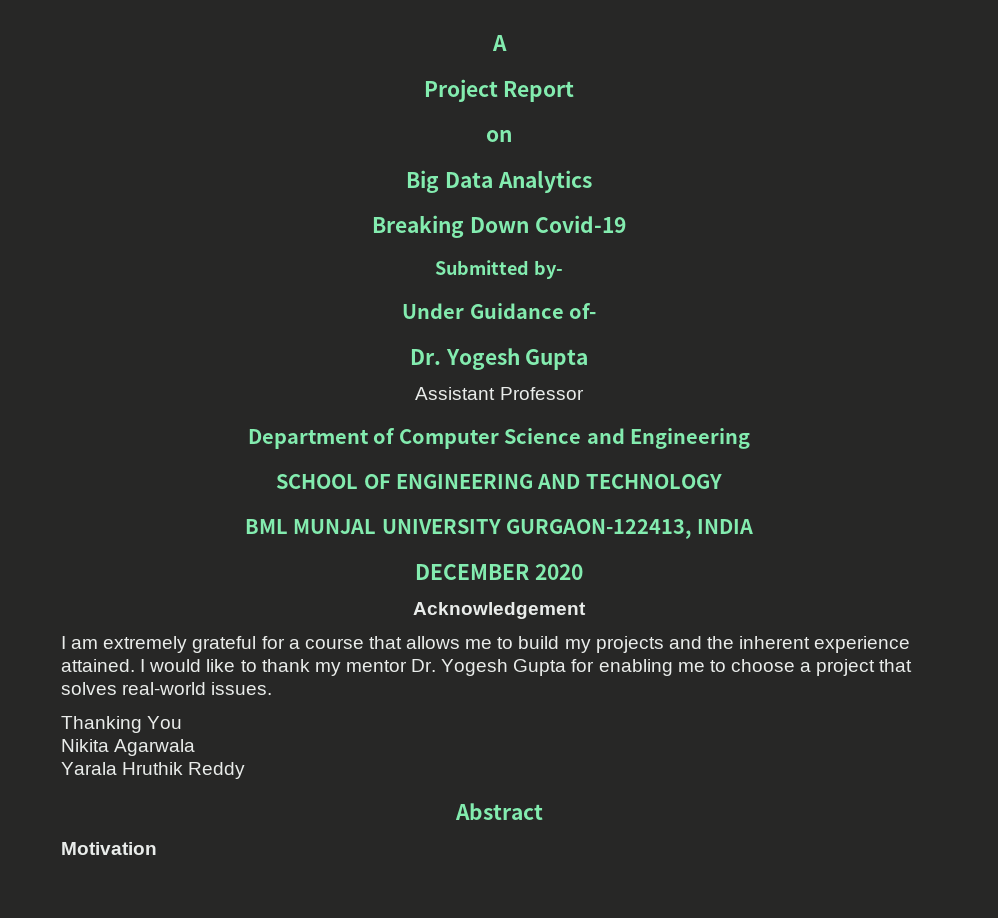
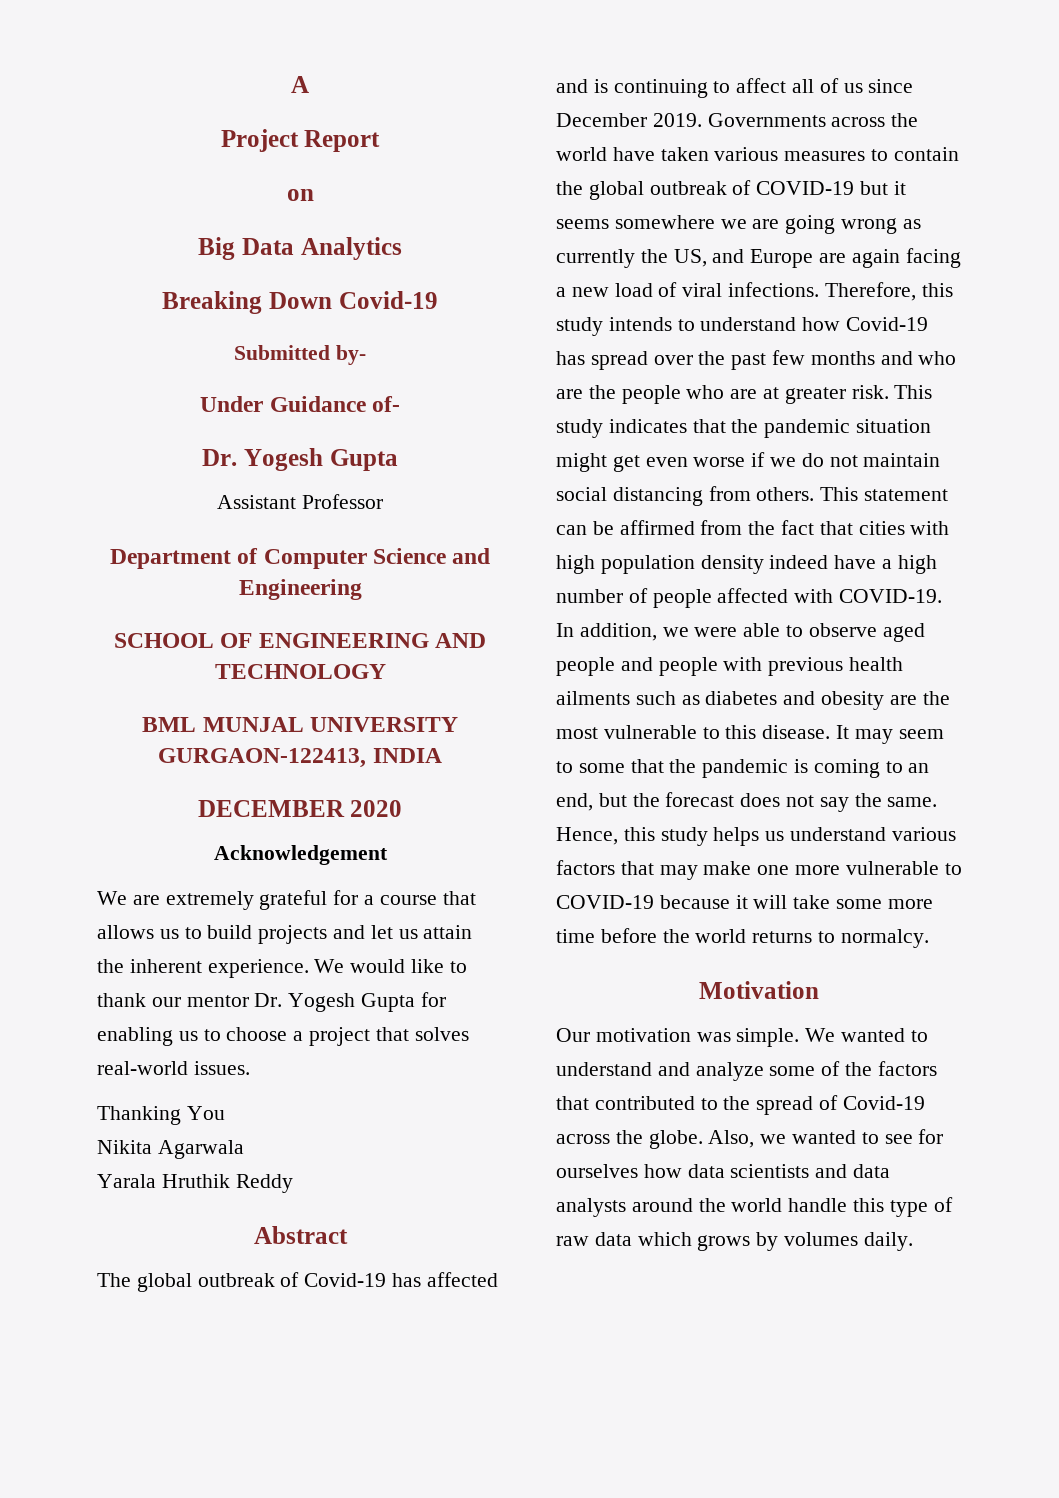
- I am extremely grateful for a course that allows me to build my projects and the inherent experience attained. I would like to thank my mentor Dr. Yogesh Gupta for enabling me to choose a project that solves real-world issues.
+ We are extremely grateful for a course that allows us to build projects and let us attain the inherent experience. We would like to thank our mentor Dr. Yogesh Gupta for enabling us to choose a project that solves real-world issues.
+ The global outbreak of Covid-19 has affected and is continuing to affect all of us since December 2019. Governments across the world have taken various measures to contain the global outbreak of COVID-19 but it seems somewhere we are going wrong as currently the US, and Europe are again facing a new load of viral infections. Therefore, this study intends to understand how Covid-19 has spread over the past few months and who are the people who are at greater risk. This study indicates that the pandemic situation might get even worse if we do not maintain social distancing from others. This statement can be affirmed from the fact that cities with high population density indeed have a high number of people affected with COVID-19. In addition, we were able to observe aged people and people with previous health ailments such as diabetes and obesity are the most vulnerable to this disease. It may seem to some that the pandemic is coming to an end, but the forecast does not say the same. Hence, this study helps us understand various factors that may make one more vulnerable to COVID-19 because it will take some more time before the world returns to normalcy.
  Motivation
+ Our motivation was simple. We wanted to understand and analyze some of the factors that contributed to the spread of Covid-19 across the globe. Also, we wanted to see for ourselves how data scientists and data analysts around the world handle this type of raw data which grows by volumes daily.

